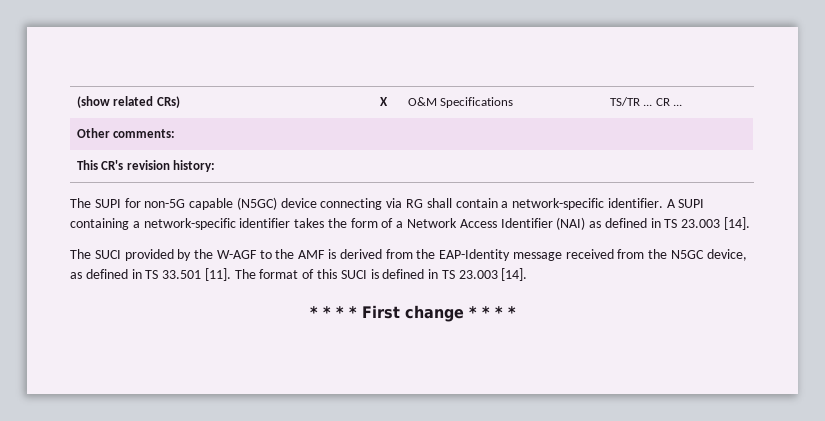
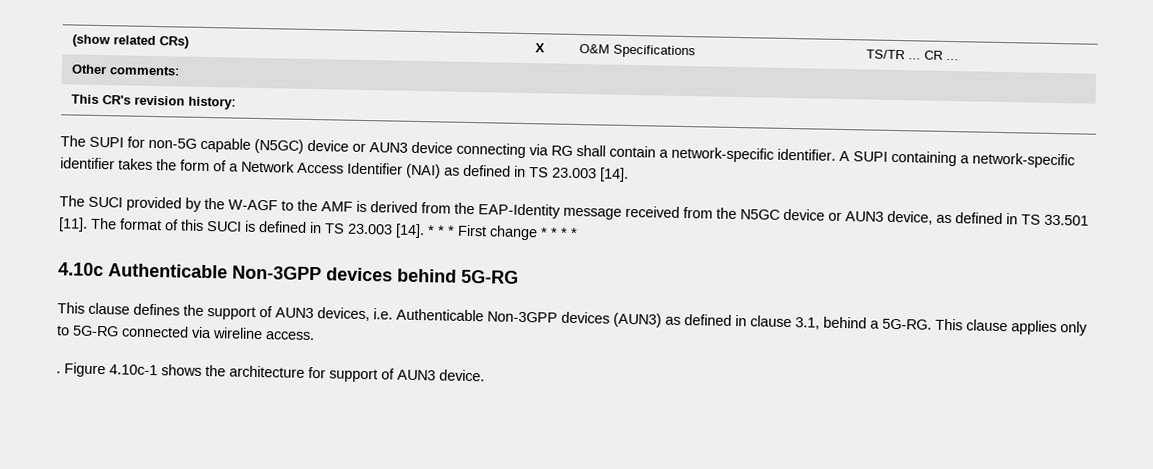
- The SUPI for non-5G capable (N5GC) device connecting via RG shall contain a network-specific identifier.
+ The SUPI for non-5G capable (N5GC) device or AUN3 device connecting via RG shall contain a network-specific identifier.
- The SUCI provided by the W-AGF to the AMF is derived from the EAP-Identity message received from the N5GC device, as defined in TS 33.501 [11].
+ The SUCI provided by the W-AGF to the AMF is derived from the EAP-Identity message received from the N5GC device or AUN3 device, as defined in TS 33.501 [11].
- The format of this SUCI is defined in TS 23.003 [14].
- * * * * First change * * * *
+ The format of this SUCI is defined in TS 23.003 [14]. * * * First change * * * *
+ 4.10c Authenticable Non-3GPP devices behind 5G-RG
+ This clause defines the support of AUN3 devices, i.e. Authenticable Non-3GPP devices (AUN3) as defined in clause 3.1, behind a 5G-RG. This clause applies only to 5G-RG connected via wireline access.
+ . Figure 4.10c-1 shows the architecture for support of AUN3 device.

